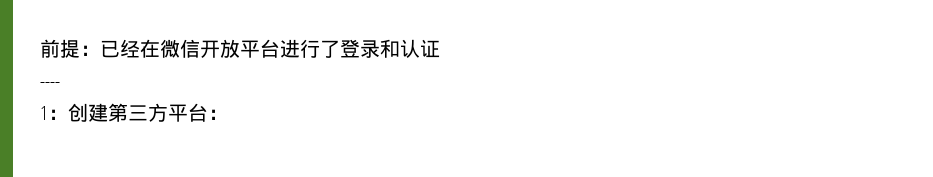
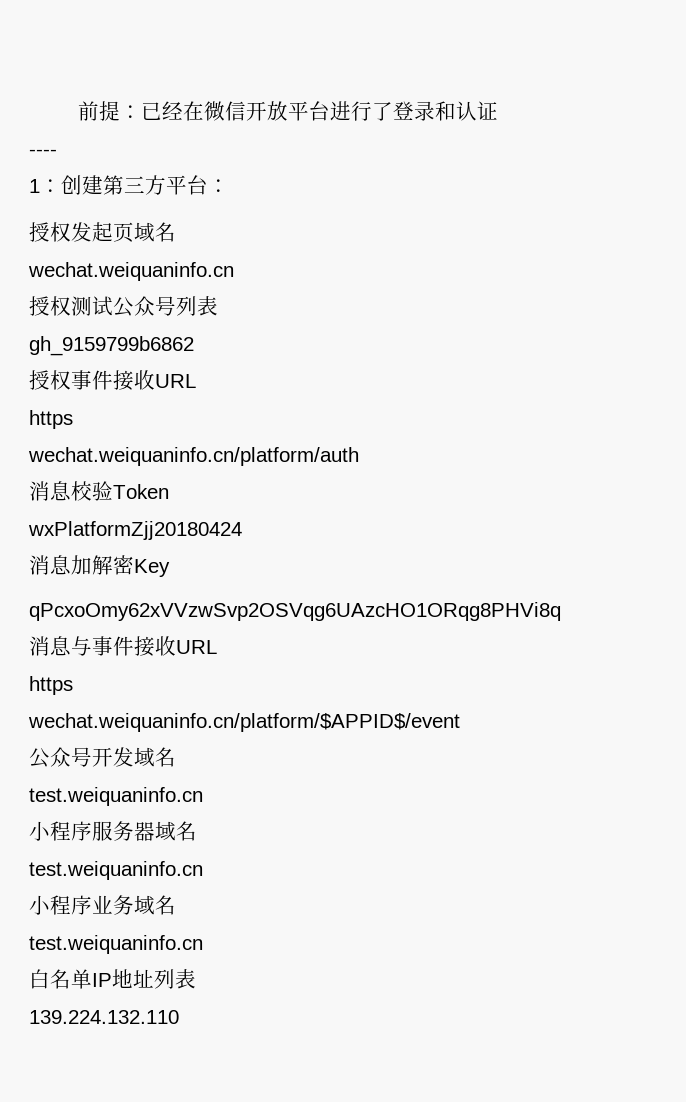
+ 授权发起页域名
+ wechat.weiquaninfo.cn
+ 授权测试公众号列表
+ gh_9159799b6862
+ 授权事件接收URL
+ https
+ wechat.weiquaninfo.cn/platform/auth
+ 消息校验Token
+ wxPlatformZjj20180424
+ 消息加解密Key
+ qPcxoOmy62xVVzwSvp2OSVqg6UAzcHO1ORqg8PHVi8q
+ 消息与事件接收URL
+ https
+ wechat.weiquaninfo.cn/platform/$APPID$/event
+ 公众号开发域名
+ test.weiquaninfo.cn
+ 小程序服务器域名
+ test.weiquaninfo.cn
+ 小程序业务域名
+ test.weiquaninfo.cn
+ 白名单IP地址列表
+ 139.224.132.110

